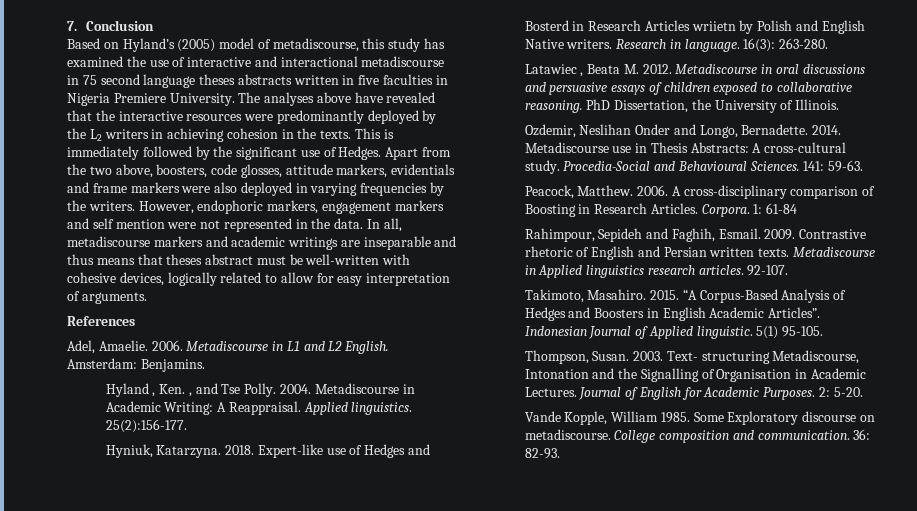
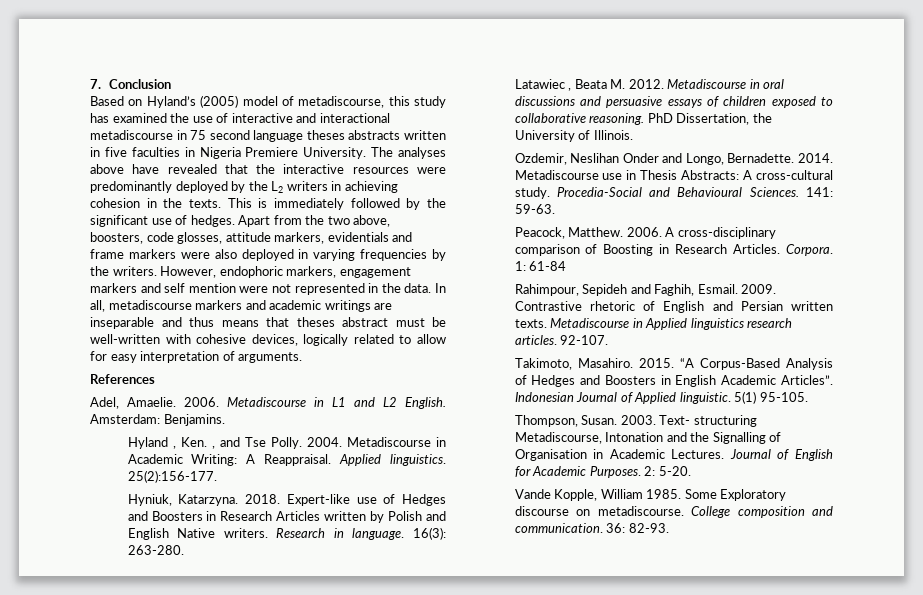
- This is immediately followed by the significant use of Hedges.
+ This is immediately followed by the significant use of hedges.
- Expert-like use of Hedges and Bosterd in Research Articles wriietn by Polish and English Native writers.
+ Expert-like use of Hedges and Boosters in Research Articles written by Polish and English Native writers.

